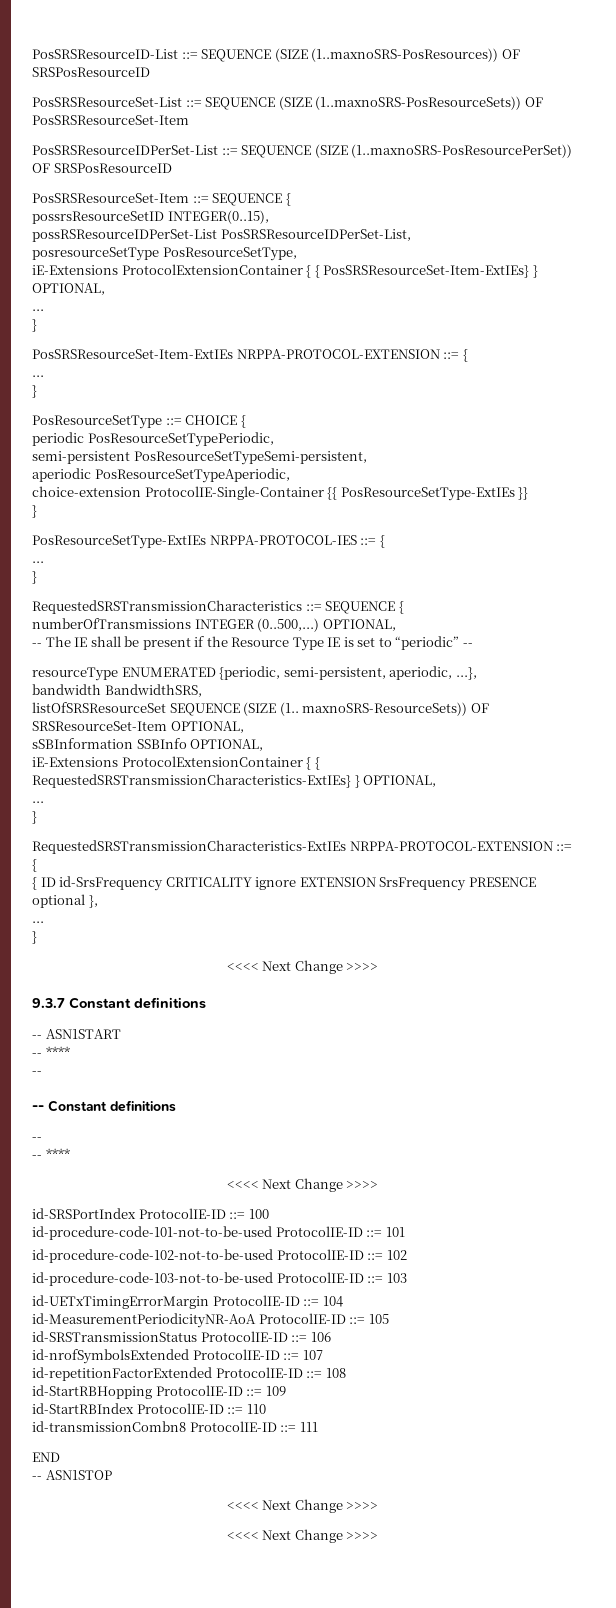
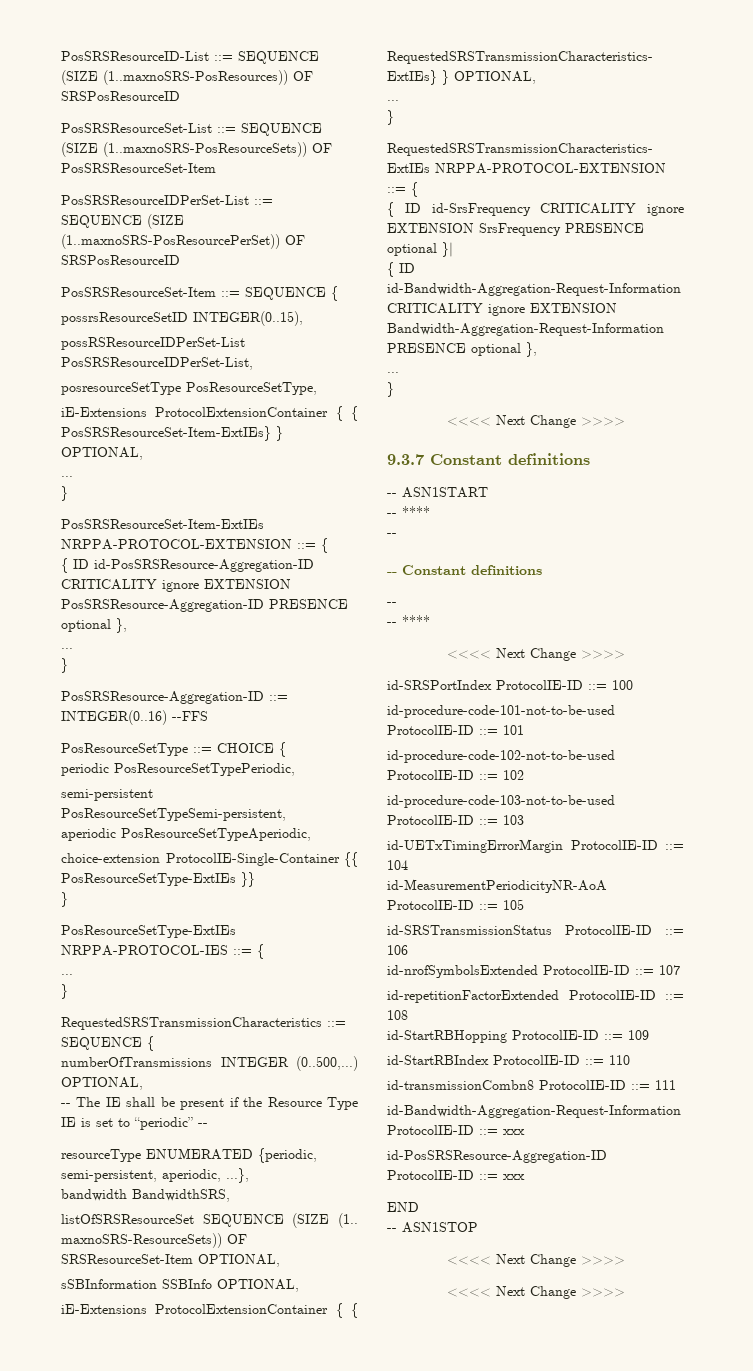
  PosSRSResourceSet-Item-ExtIEs NRPPA-PROTOCOL-EXTENSION ::= {
+ { ID id-PosSRSResource-Aggregation-ID CRITICALITY ignore EXTENSION PosSRSResource-Aggregation-ID PRESENCE optional },
  ...
  }
+ PosSRSResource-Aggregation-ID ::= INTEGER(0..16) --FFS
- { ID id-SrsFrequency CRITICALITY ignore EXTENSION SrsFrequency PRESENCE optional },
+ { ID id-SrsFrequency CRITICALITY ignore EXTENSION SrsFrequency PRESENCE optional }|
+ { ID id-Bandwidth-Aggregation-Request-Information CRITICALITY ignore EXTENSION Bandwidth-Aggregation-Request-Information PRESENCE optional },
+ id-Bandwidth-Aggregation-Request-Information ProtocolIE-ID ::= xxx
+ id-PosSRSResource-Aggregation-ID ProtocolIE-ID ::= xxx

